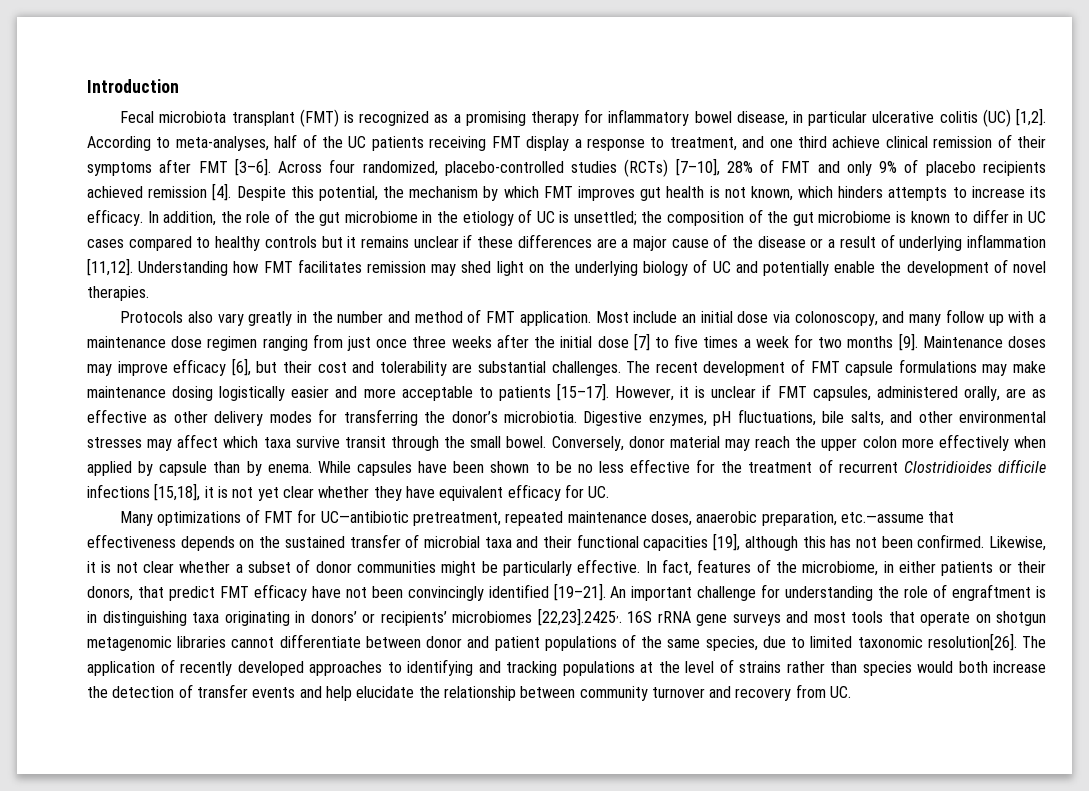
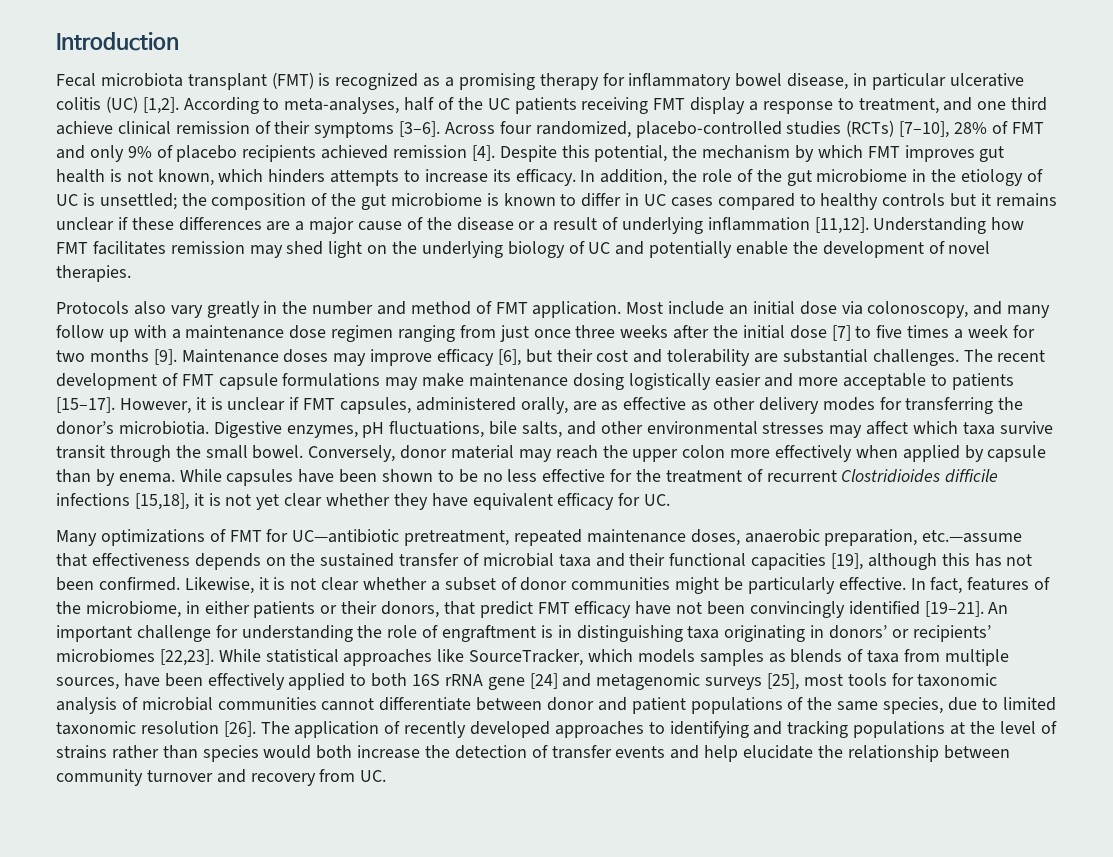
- According to meta-analyses, half of the UC patients receiving FMT display a response to treatment, and one third achieve clinical remission of their symptoms after FMT [3–6].
+ According to meta-analyses, half of the UC patients receiving FMT display a response to treatment, and one third achieve clinical remission of their symptoms [3–6].
- An important challenge for understanding the role of engraftment is in distinguishing taxa originating in donors’ or recipients’ microbiomes [22,23].2425,. 16S rRNA gene surveys and most tools that operate on shotgun metagenomic libraries cannot differentiate between donor and patient populations of the same species, due to limited taxonomic resolution[26].
+ An important challenge for understanding the role of engraftment is in distinguishing taxa originating in donors’ or recipients’ microbiomes [22,23]. While statistical approaches like SourceTracker, which models samples as blends of taxa from multiple sources, have been effectively applied to both 16S rRNA gene [24] and metagenomic surveys [25], most tools for taxonomic analysis of microbial communities cannot differentiate between donor and patient populations of the same species, due to limited taxonomic resolution [26].

